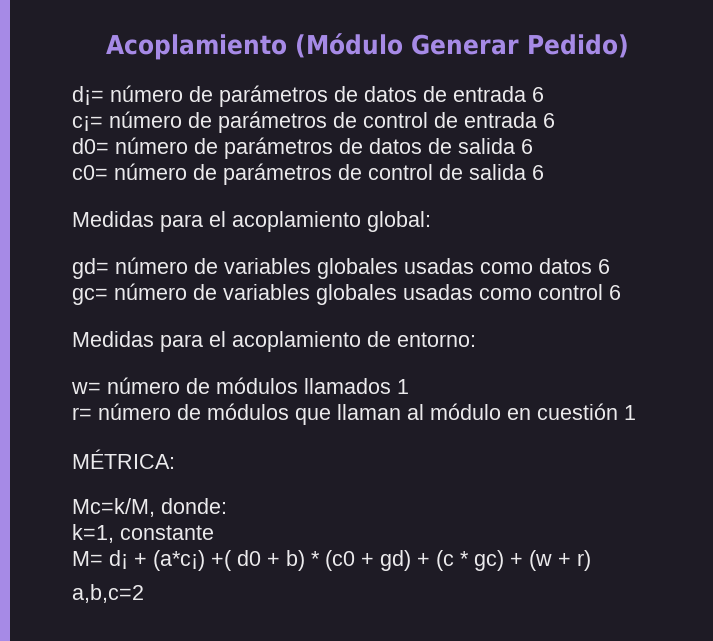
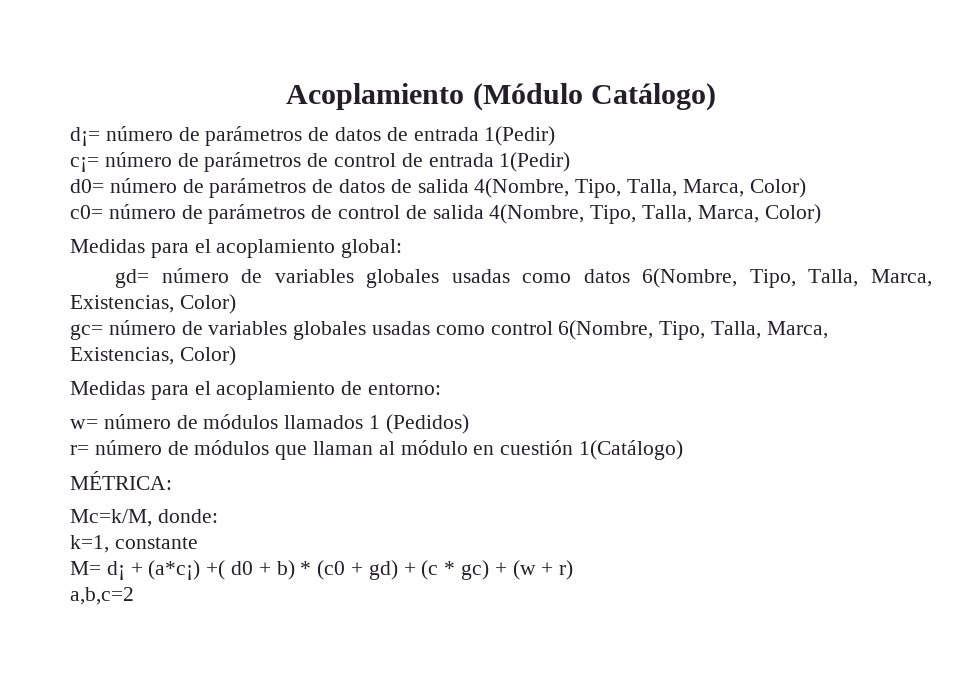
- Acoplamiento (Módulo Generar Pedido)
+ Acoplamiento (Módulo Catálogo)
- d¡= número de parámetros de datos de entrada 6
+ d¡= número de parámetros de datos de entrada 1(Pedir)
- c¡= número de parámetros de control de entrada 6
+ c¡= número de parámetros de control de entrada 1(Pedir)
- d0= número de parámetros de datos de salida 6
+ d0= número de parámetros de datos de salida 4(Nombre, Tipo, Talla, Marca, Color)
- c0= número de parámetros de control de salida 6
+ c0= número de parámetros de control de salida 4(Nombre, Tipo, Talla, Marca, Color)
- gd= número de variables globales usadas como datos 6
+ gd= número de variables globales usadas como datos 6(Nombre, Tipo, Talla, Marca, Existencias, Color)
- gc= número de variables globales usadas como control 6
+ gc= número de variables globales usadas como control 6(Nombre, Tipo, Talla, Marca, Existencias, Color)
- w= número de módulos llamados 1
+ w= número de módulos llamados 1 (Pedidos)
- r= número de módulos que llaman al módulo en cuestión 1
+ r= número de módulos que llaman al módulo en cuestión 1(Catálogo)

